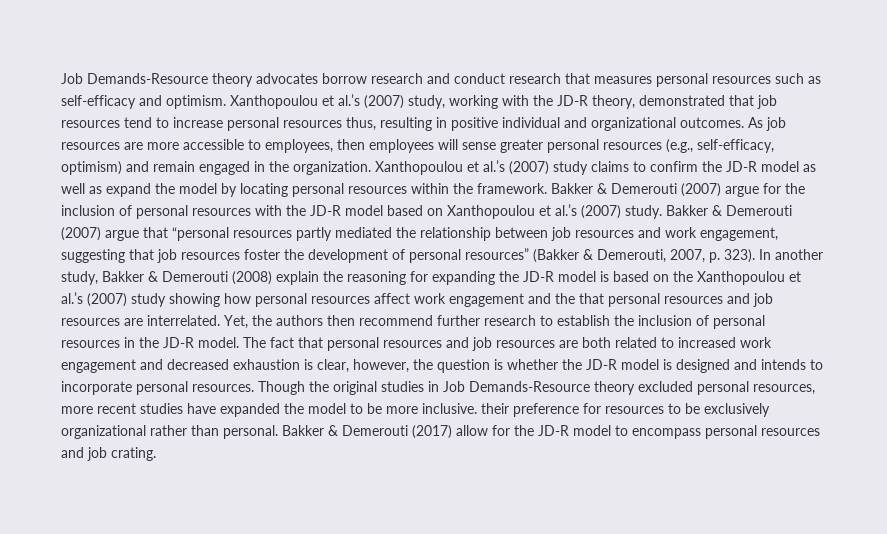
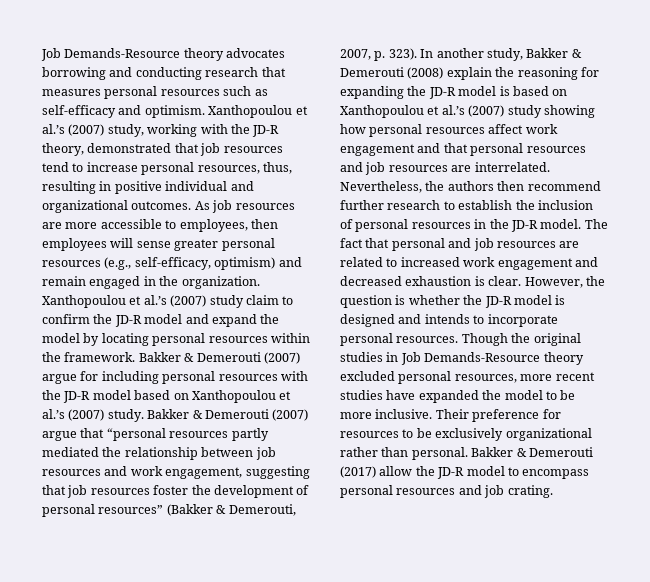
- Job Demands-Resource theory advocates borrow research and conduct research that measures personal resources such as self-efficacy and optimism.
+ Job Demands-Resource theory advocates borrowing and conducting research that measures personal resources such as self-efficacy and optimism.
- Xanthopoulou et al.’s (2007) study, working with the JD-R theory, demonstrated that job resources tend to increase personal resources thus, resulting in positive individual and organizational outcomes.
+ Xanthopoulou et al.’s (2007) study, working with the JD-R theory, demonstrated that job resources tend to increase personal resources, thus, resulting in positive individual and organizational outcomes.
- Xanthopoulou et al.’s (2007) study claims to confirm the JD-R model as well as expand the model by locating personal resources within the framework.
+ Xanthopoulou et al.’s (2007) study claim to confirm the JD-R model and expand the model by locating personal resources within the framework.
- Bakker & Demerouti (2007) argue for the inclusion of personal resources with the JD-R model based on Xanthopoulou et al.’s (2007) study.
+ Bakker & Demerouti (2007) argue for including personal resources with the JD-R model based on Xanthopoulou et al.’s (2007) study.
- In another study, Bakker & Demerouti (2008) explain the reasoning for expanding the JD-R model is based on the Xanthopoulou et al.’s (2007) study showing how personal resources affect work engagement and the that personal resources and job resources are interrelated.
+ In another study, Bakker & Demerouti (2008) explain the reasoning for expanding the JD-R model is based on Xanthopoulou et al.’s (2007) study showing how personal resources affect work engagement and that personal resources and job resources are interrelated.
- Yet, the authors then recommend further research to establish the inclusion of personal resources in the JD-R model.
+ Nevertheless, the authors then recommend further research to establish the inclusion of personal resources in the JD-R model.
- The fact that personal resources and job resources are both related to increased work engagement and decreased exhaustion is clear, however, the question is whether the JD-R model is designed and intends to incorporate personal resources.
+ The fact that personal and job resources are related to increased work engagement and decreased exhaustion is clear. However, the question is whether the JD-R model is designed and intends to incorporate personal resources.
- Though the original studies in Job Demands-Resource theory excluded personal resources, more recent studies have expanded the model to be more inclusive. their preference for resources to be exclusively organizational rather than personal.
+ Though the original studies in Job Demands-Resource theory excluded personal resources, more recent studies have expanded the model to be more inclusive. Their preference for resources to be exclusively organizational rather than personal.
- Bakker & Demerouti (2017) allow for the JD-R model to encompass personal resources and job crating.
+ Bakker & Demerouti (2017) allow the JD-R model to encompass personal resources and job crating.

